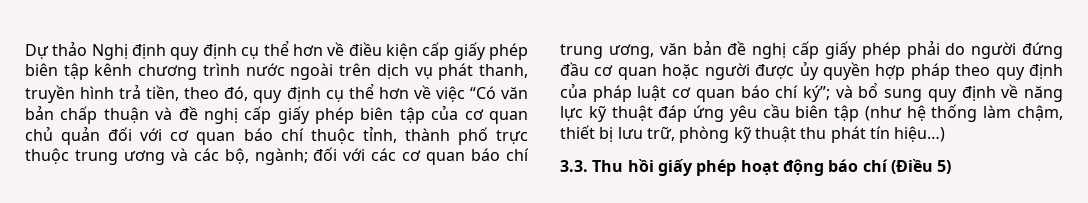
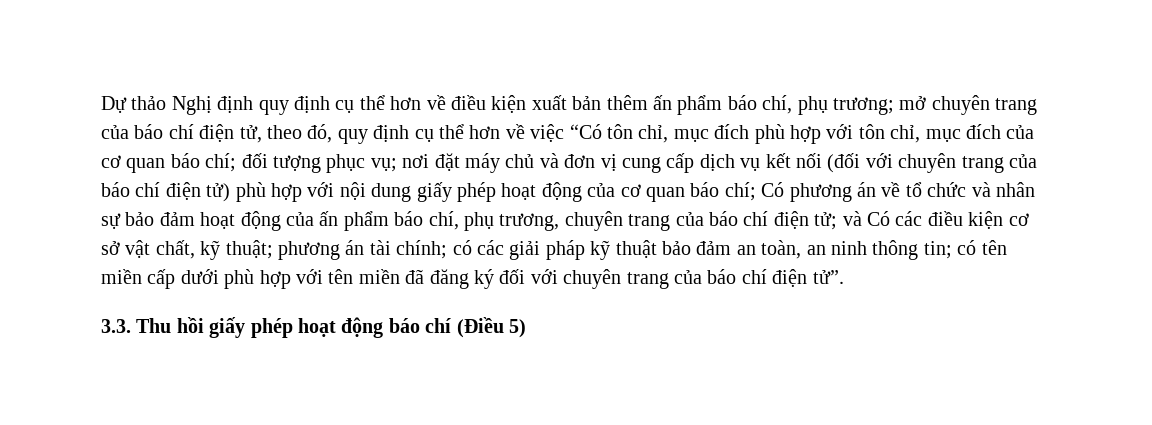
- Dự thảo Nghị định quy định cụ thể hơn về điều kiện cấp giấy phép biên tập kênh chương trình nước ngoài trên dịch vụ phát thanh, truyền hình trả tiền, theo đó, quy định cụ thể hơn về việc “Có văn bản chấp thuận và đề nghị cấp giấy phép biên tập của cơ quan chủ quản đối với cơ quan báo chí thuộc tỉnh, thành phố trực thuộc trung ương và các bộ, ngành; đối với các cơ quan báo chí trung ương, văn bản đề nghị cấp giấy phép phải do người đứng đầu cơ quan hoặc người được ủy quyền hợp pháp theo quy định của pháp luật cơ quan báo chí ký”; và bổ sung quy định về năng lực kỹ thuật đáp ứng yêu cầu biên tập (như hệ thống làm chậm, thiết bị lưu trữ, phòng kỹ thuật thu phát tín hiệu…)
+ Dự thảo Nghị định quy định cụ thể hơn về điều kiện xuất bản thêm ấn phẩm báo chí, phụ trương; mở chuyên trang của báo chí điện tử, theo đó, quy định cụ thể hơn về việc “Có tôn chỉ, mục đích phù hợp với tôn chỉ, mục đích của cơ quan báo chí; đối tượng phục vụ; nơi đặt máy chủ và đơn vị cung cấp dịch vụ kết nối (đối với chuyên trang của báo chí điện tử) phù hợp với nội dung giấy phép hoạt động của cơ quan báo chí; Có phương án về tổ chức và nhân sự bảo đảm hoạt động của ấn phẩm báo chí, phụ trương, chuyên trang của báo chí điện tử; và Có các điều kiện cơ sở vật chất, kỹ thuật; phương án tài chính; có các giải pháp kỹ thuật bảo đảm an toàn, an ninh thông tin; có tên miền cấp dưới phù hợp với tên miền đã đăng ký đối với chuyên trang của báo chí điện tử”.

